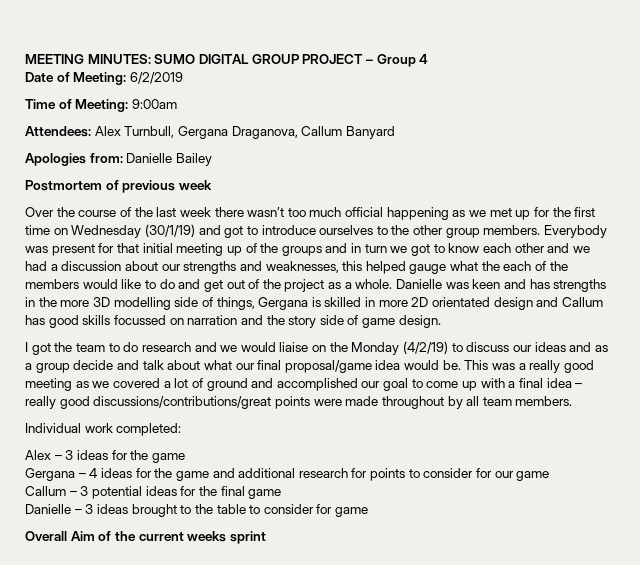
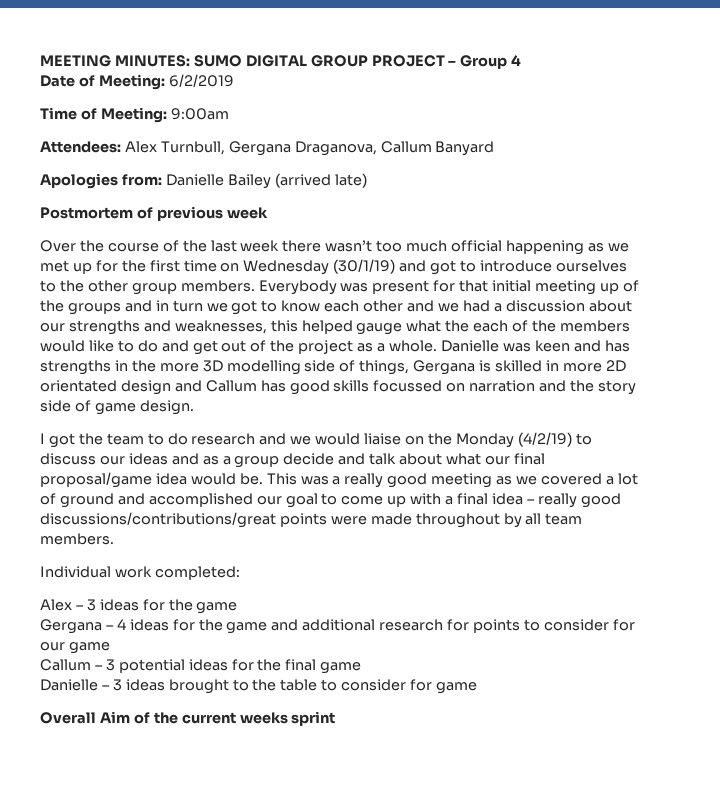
- Apologies from: Danielle Bailey
+ Apologies from: Danielle Bailey (arrived late)

